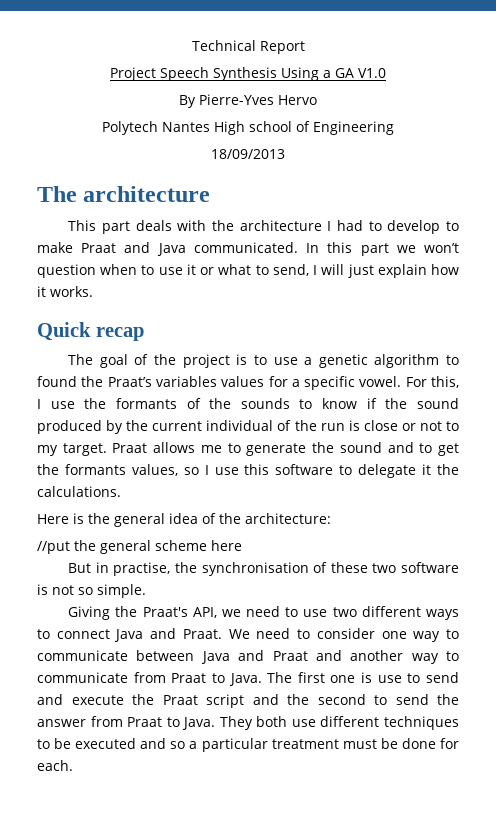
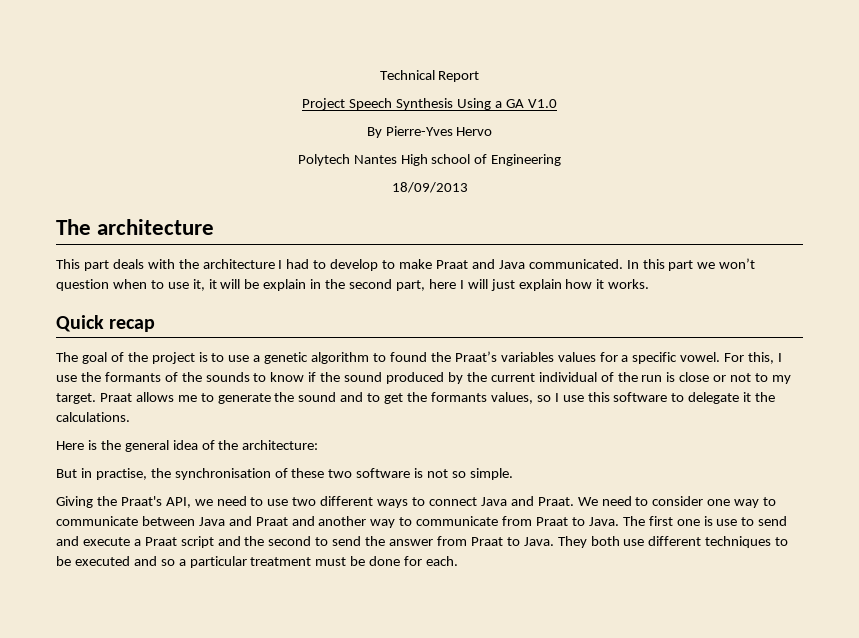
- In this part we won’t question when to use it or what to send, I will just explain how it works.
+ In this part we won’t question when to use it, it will be explain in the second part, here I will just explain how it works.
- //put the general scheme here
- The first one is use to send and execute the Praat script and the second to send the answer from Praat to Java.
+ The first one is use to send and execute a Praat script and the second to send the answer from Praat to Java.

